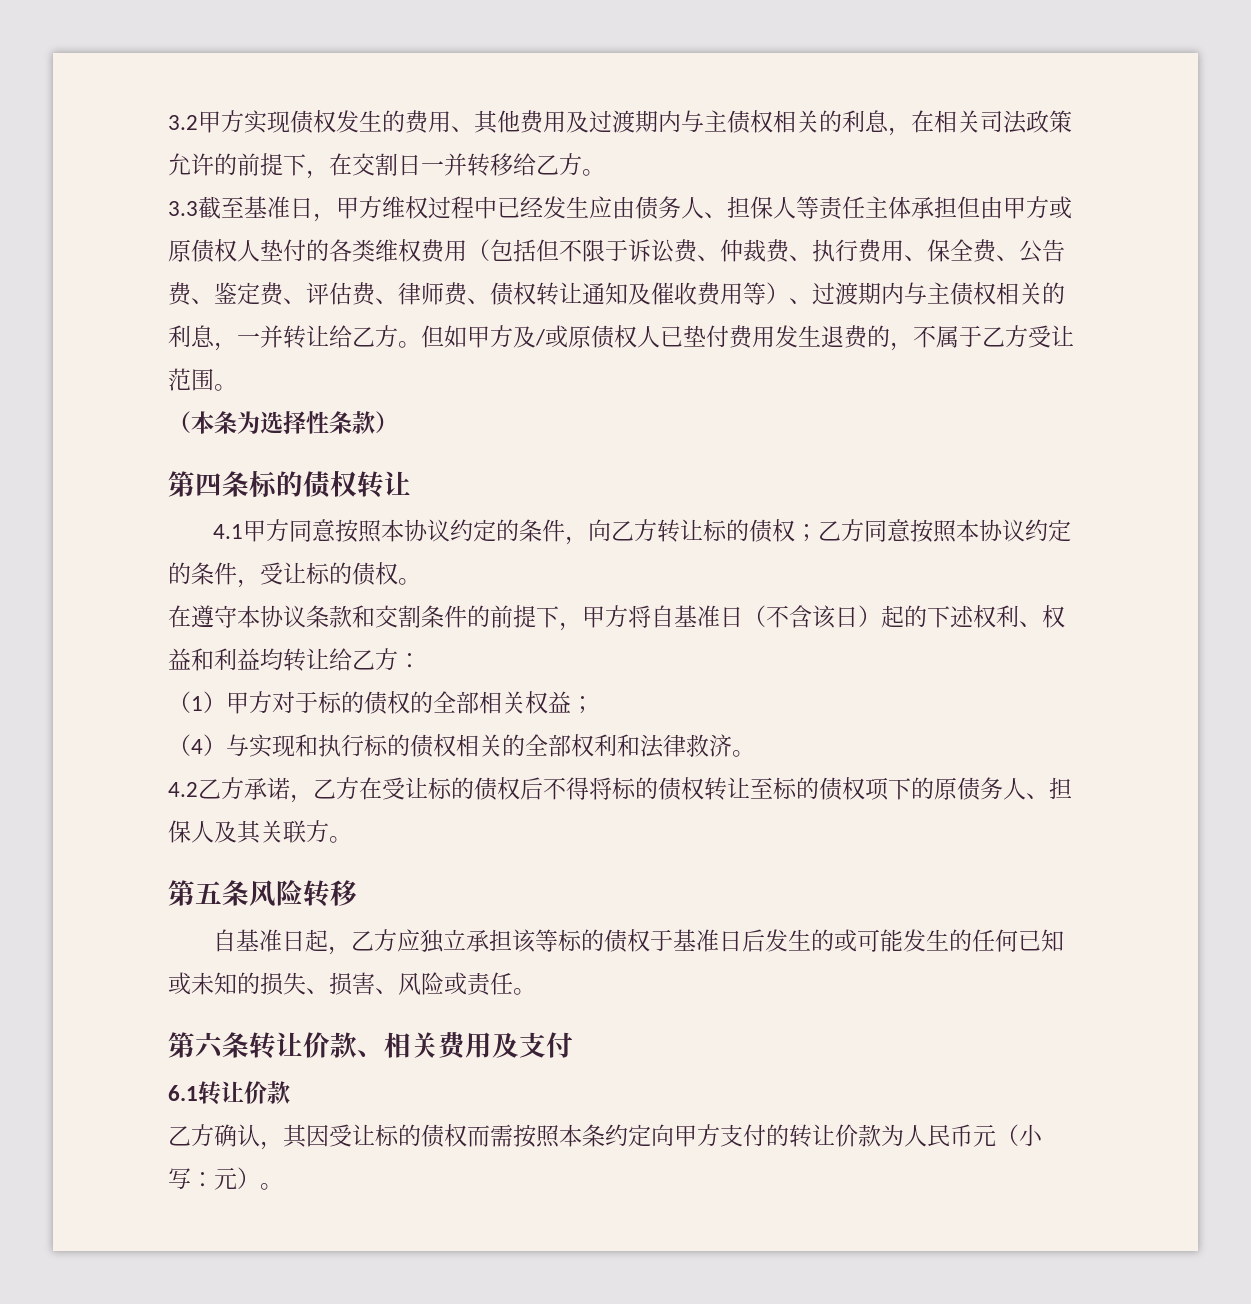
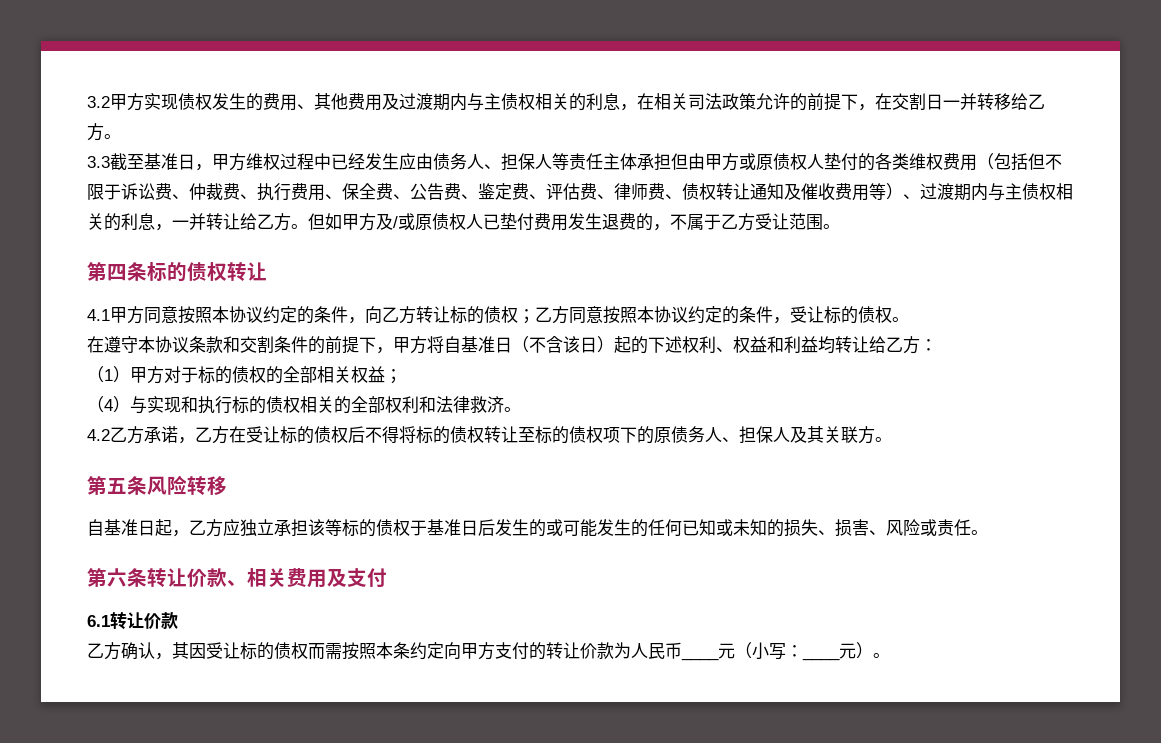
- （本条为选择性条款）
- 乙方确认，其因受让标的债权而需按照本条约定向甲方支付的转让价款为人民币元（小写：元）。
+ 乙方确认，其因受让标的债权而需按照本条约定向甲方支付的转让价款为人民币____元（小写：____元）。

